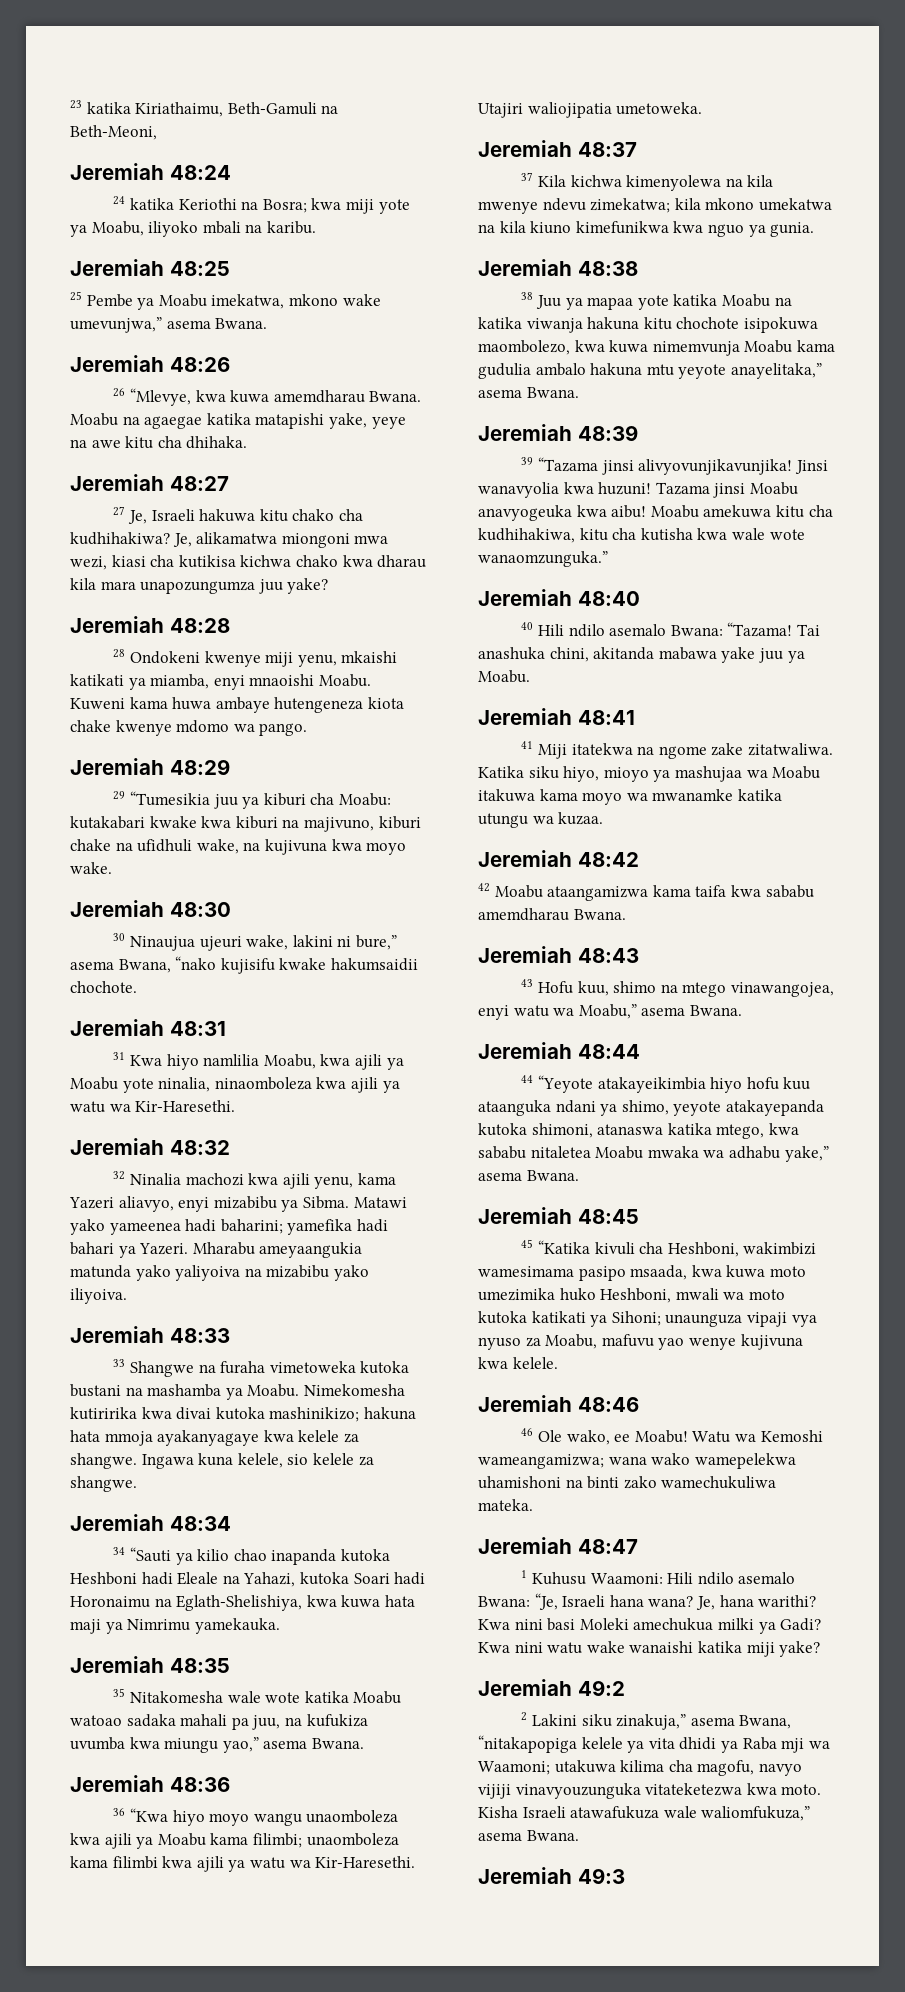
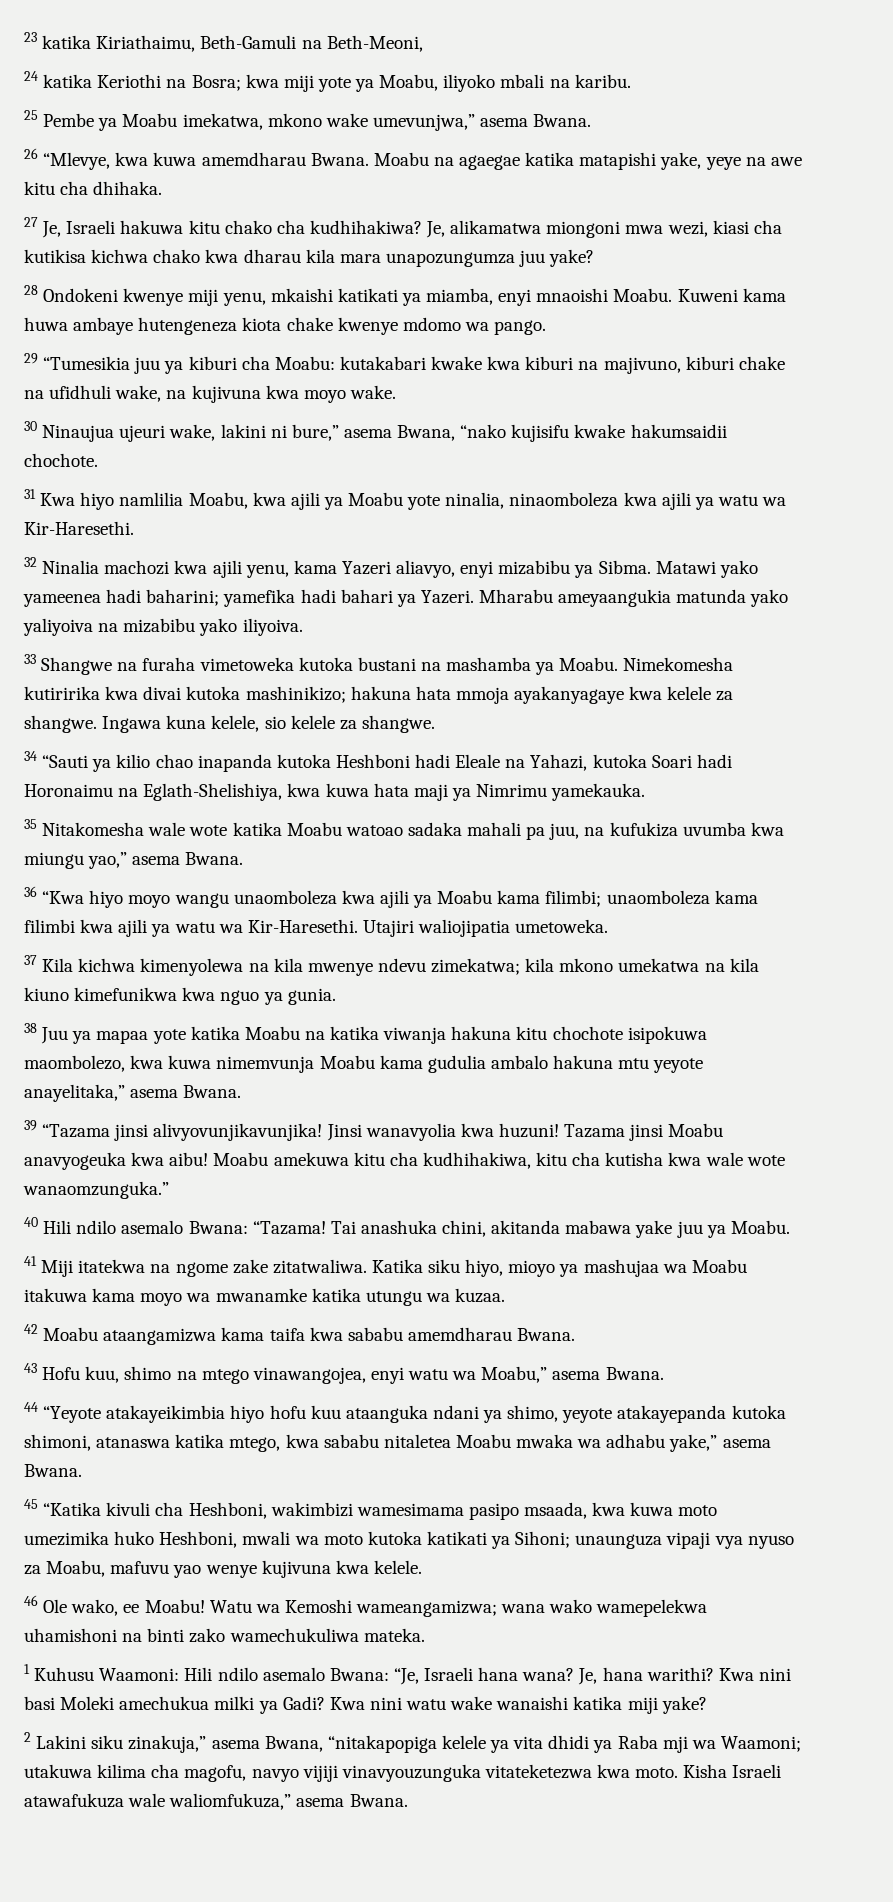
- Jeremiah 48:24
- Jeremiah 48:25
- Jeremiah 48:26
- Jeremiah 48:27
- Jeremiah 48:28
- Jeremiah 48:29
- Jeremiah 48:30
- Jeremiah 48:31
- Jeremiah 48:32
- Jeremiah 48:33
- Jeremiah 48:34
- Jeremiah 48:35
- Jeremiah 48:36
- Jeremiah 48:37
- Jeremiah 48:38
- Jeremiah 48:39
- Jeremiah 48:40
- Jeremiah 48:41
- Jeremiah 48:42
- Jeremiah 48:43
- Jeremiah 48:44
- Jeremiah 48:45
- Jeremiah 48:46
- Jeremiah 48:47
- Jeremiah 49:2
- Jeremiah 49:3

